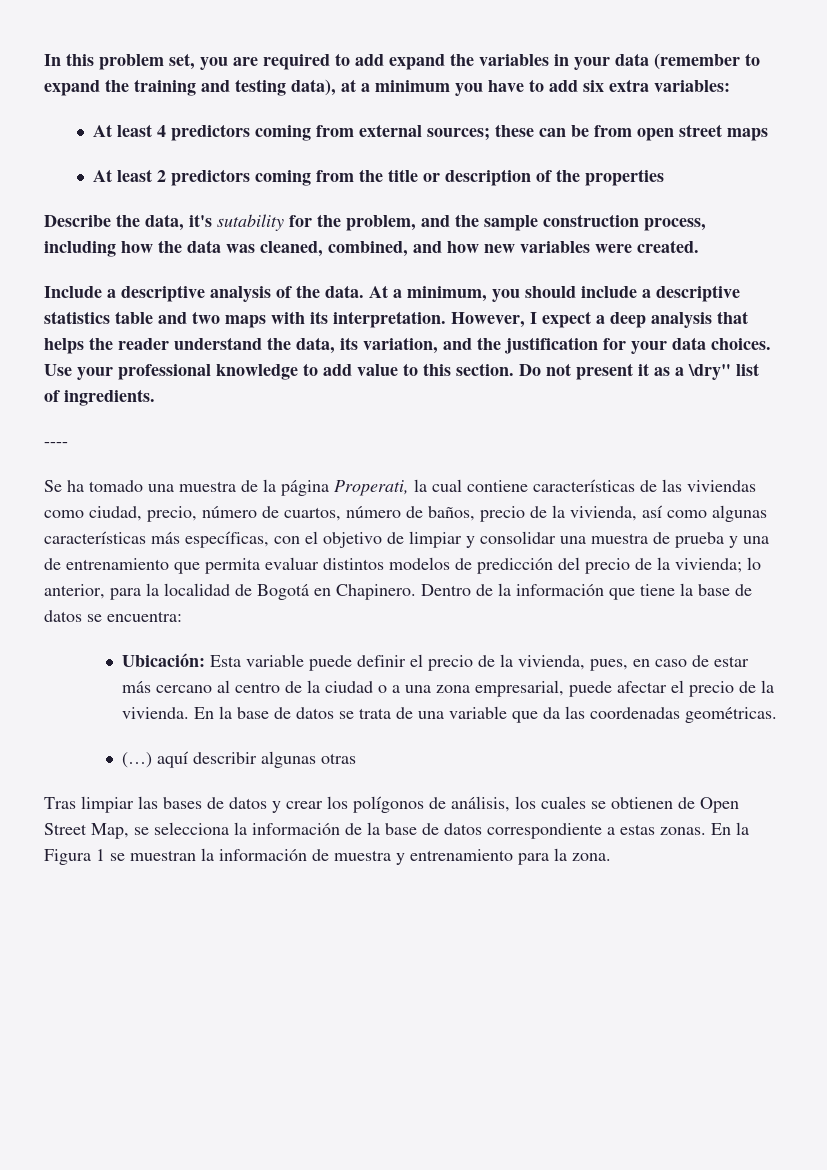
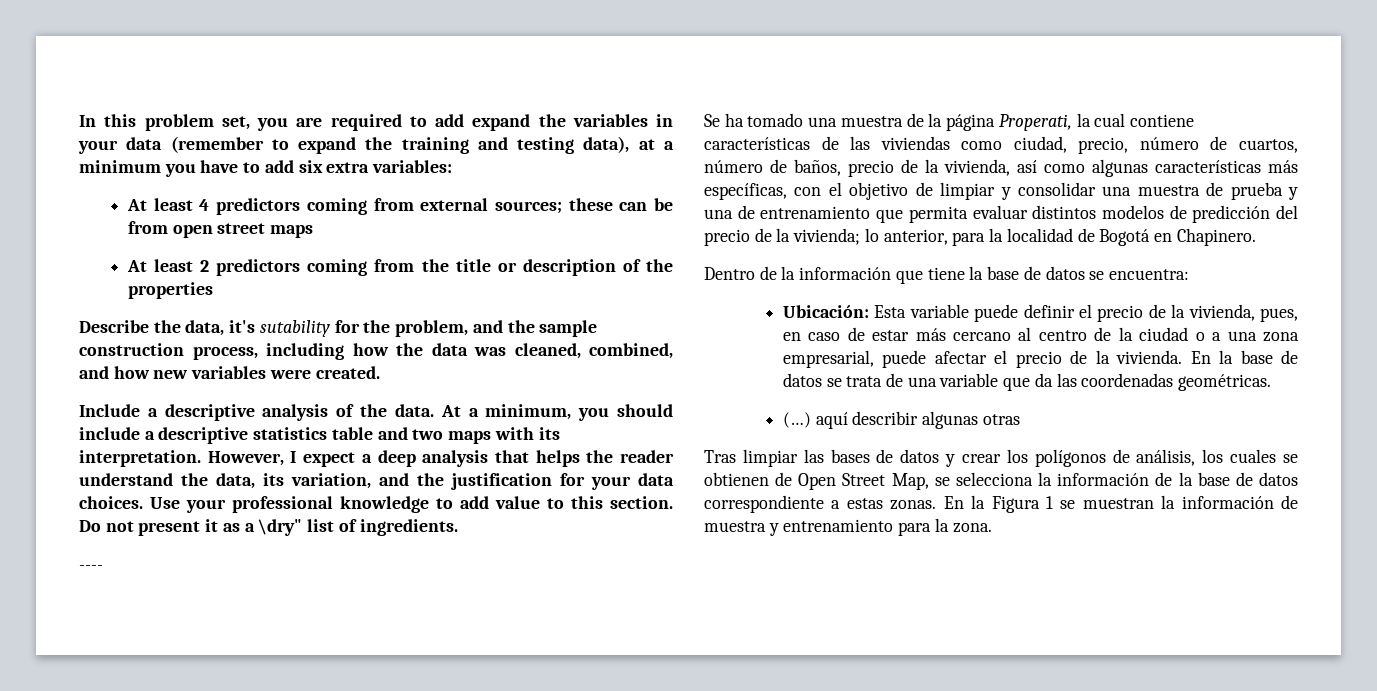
- lo anterior, para la localidad de Bogotá en Chapinero. Dentro de la información que tiene la base de datos se encuentra:
+ lo anterior, para la localidad de Bogotá en Chapinero.
+ Dentro de la información que tiene la base de datos se encuentra:

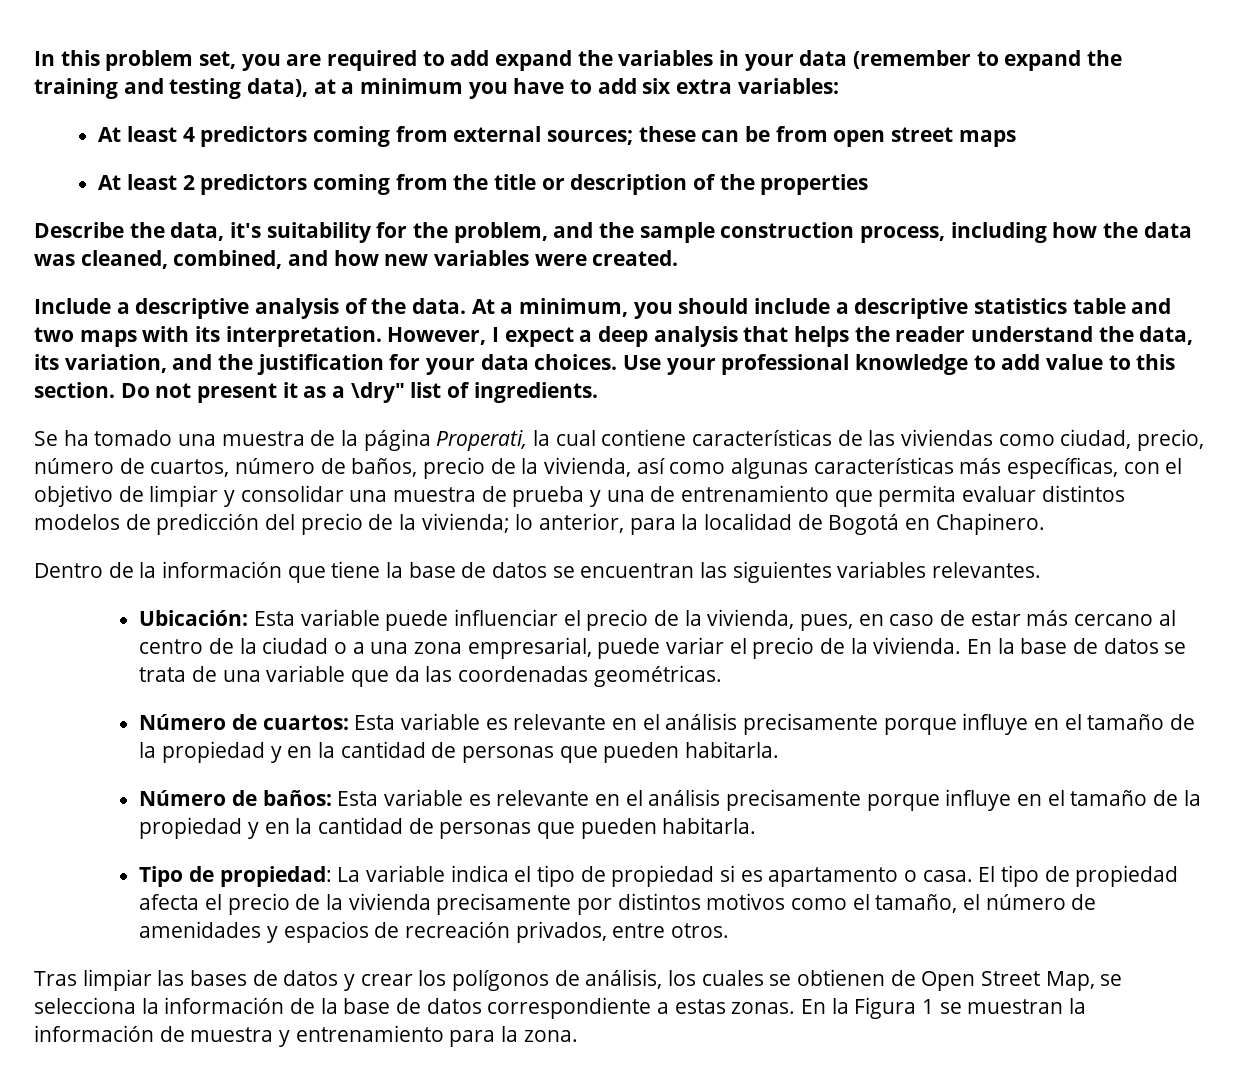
- Describe the data, it's sutability for the problem, and the sample construction process, including how the data was cleaned, combined, and how new variables were created.
+ Describe the data, it's suitability for the problem, and the sample construction process, including how the data was cleaned, combined, and how new variables were created.
- ----
- Dentro de la información que tiene la base de datos se encuentra:
+ Dentro de la información que tiene la base de datos se encuentran las siguientes variables relevantes.
- Ubicación: Esta variable puede definir el precio de la vivienda, pues, en caso de estar más cercano al centro de la ciudad o a una zona empresarial, puede afectar el precio de la vivienda.
+ Ubicación: Esta variable puede influenciar el precio de la vivienda, pues, en caso de estar más cercano al centro de la ciudad o a una zona empresarial, puede variar el precio de la vivienda.
- (…) aquí describir algunas otras
+ Número de cuartos: Esta variable es relevante en el análisis precisamente porque influye en el tamaño de la propiedad y en la cantidad de personas que pueden habitarla.
+ Número de baños: Esta variable es relevante en el análisis precisamente porque influye en el tamaño de la propiedad y en la cantidad de personas que pueden habitarla.
+ Tipo de propiedad: La variable indica el tipo de propiedad si es apartamento o casa. El tipo de propiedad afecta el precio de la vivienda precisamente por distintos motivos como el tamaño, el número de amenidades y espacios de recreación privados, entre otros.

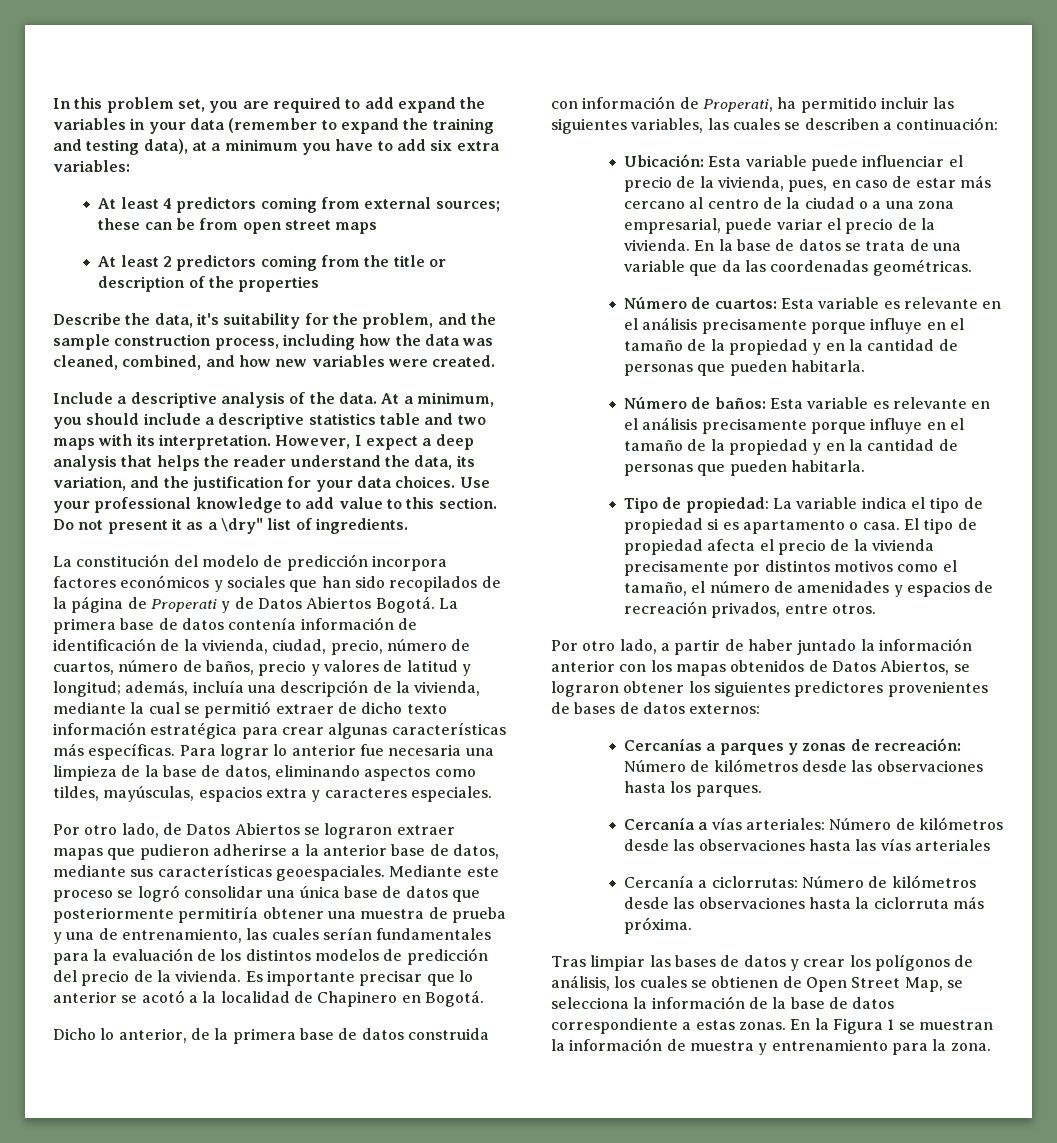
- Se ha tomado una muestra de la página Properati, la cual contiene características de las viviendas como ciudad, precio, número de cuartos, número de baños, precio de la vivienda, así como algunas características más específicas, con el objetivo de limpiar y consolidar una muestra de prueba y una de entrenamiento que permita evaluar distintos modelos de predicción del precio de la vivienda; lo anterior, para la localidad de Bogotá en Chapinero.
- Dentro de la información que tiene la base de datos se encuentran las siguientes variables relevantes.
+ La constitución del modelo de predicción incorpora factores económicos y sociales que han sido recopilados de la página de Properati y de Datos Abiertos Bogotá. La primera base de datos contenía información de identificación de la vivienda, ciudad, precio, número de cuartos, número de baños, precio y valores de latitud y longitud; además, incluía una descripción de la vivienda, mediante la cual se permitió extraer de dicho texto información estratégica para crear algunas características más específicas. Para lograr lo anterior fue necesaria una limpieza de la base de datos, eliminando aspectos como tildes, mayúsculas, espacios extra y caracteres especiales.
+ Por otro lado, de Datos Abiertos se lograron extraer mapas que pudieron adherirse a la anterior base de datos, mediante sus características geoespaciales. Mediante este proceso se logró consolidar una única base de datos que posteriormente permitiría obtener una muestra de prueba y una de entrenamiento, las cuales serían fundamentales para la evaluación de los distintos modelos de predicción del precio de la vivienda. Es importante precisar que lo anterior se acotó a la localidad de Chapinero en Bogotá.
+ Dicho lo anterior, de la primera base de datos construida con información de Properati, ha permitido incluir las siguientes variables, las cuales se describen a continuación:
+ Por otro lado, a partir de haber juntado la información anterior con los mapas obtenidos de Datos Abiertos, se lograron obtener los siguientes predictores provenientes de bases de datos externos:
+ Cercanías a parques y zonas de recreación: Número de kilómetros desde las observaciones hasta los parques.
+ Cercanía a vías arteriales: Número de kilómetros desde las observaciones hasta las vías arteriales
+ Cercanía a ciclorrutas: Número de kilómetros desde las observaciones hasta la ciclorruta más próxima.

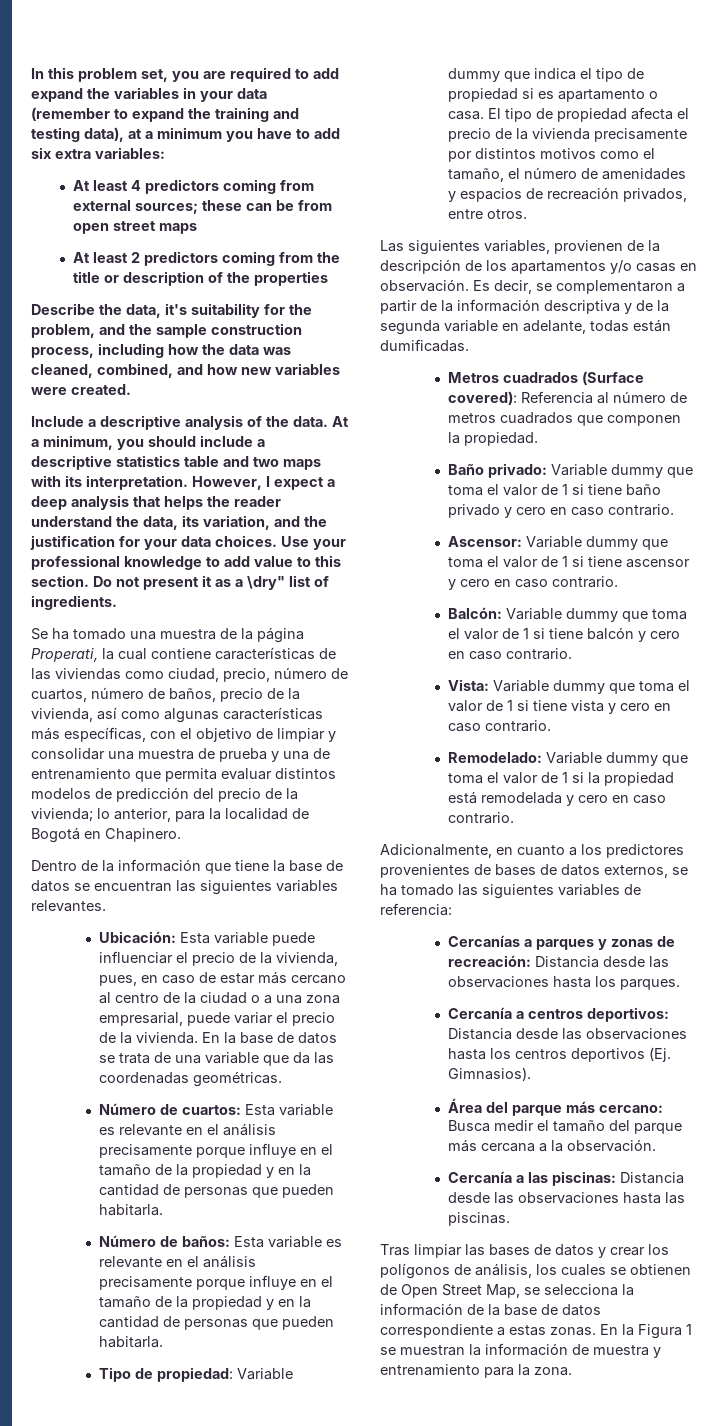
- La constitución del modelo de predicción incorpora factores económicos y sociales que han sido recopilados de la página de Properati y de Datos Abiertos Bogotá. La primera base de datos contenía información de identificación de la vivienda, ciudad, precio, número de cuartos, número de baños, precio y valores de latitud y longitud; además, incluía una descripción de la vivienda, mediante la cual se permitió extraer de dicho texto información estratégica para crear algunas características más específicas. Para lograr lo anterior fue necesaria una limpieza de la base de datos, eliminando aspectos como tildes, mayúsculas, espacios extra y caracteres especiales.
- Por otro lado, de Datos Abiertos se lograron extraer mapas que pudieron adherirse a la anterior base de datos, mediante sus características geoespaciales. Mediante este proceso se logró consolidar una única base de datos que posteriormente permitiría obtener una muestra de prueba y una de entrenamiento, las cuales serían fundamentales para la evaluación de los distintos modelos de predicción del precio de la vivienda. Es importante precisar que lo anterior se acotó a la localidad de Chapinero en Bogotá.
- Dicho lo anterior, de la primera base de datos construida con información de Properati, ha permitido incluir las siguientes variables, las cuales se describen a continuación:
+ Se ha tomado una muestra de la página Properati, la cual contiene características de las viviendas como ciudad, precio, número de cuartos, número de baños, precio de la vivienda, así como algunas características más específicas, con el objetivo de limpiar y consolidar una muestra de prueba y una de entrenamiento que permita evaluar distintos modelos de predicción del precio de la vivienda; lo anterior, para la localidad de Bogotá en Chapinero.
+ Dentro de la información que tiene la base de datos se encuentran las siguientes variables relevantes.
- Tipo de propiedad: La variable indica el tipo de propiedad si es apartamento o casa.
+ Tipo de propiedad: Variable dummy que indica el tipo de propiedad si es apartamento o casa.
- Por otro lado, a partir de haber juntado la información anterior con los mapas obtenidos de Datos Abiertos, se lograron obtener los siguientes predictores provenientes de bases de datos externos:
+ Las siguientes variables, provienen de la descripción de los apartamentos y/o casas en observación. Es decir, se complementaron a partir de la información descriptiva y de la segunda variable en adelante, todas están dumificadas.
+ Metros cuadrados (Surface covered): Referencia al número de metros cuadrados que componen la propiedad.
+ Baño privado: Variable dummy que toma el valor de 1 si tiene baño privado y cero en caso contrario.
+ Ascensor: Variable dummy que toma el valor de 1 si tiene ascensor y cero en caso contrario.
+ Balcón: Variable dummy que toma el valor de 1 si tiene balcón y cero en caso contrario.
+ Vista: Variable dummy que toma el valor de 1 si tiene vista y cero en caso contrario.
+ Remodelado: Variable dummy que toma el valor de 1 si la propiedad está remodelada y cero en caso contrario.
+ Adicionalmente, en cuanto a los predictores provenientes de bases de datos externos, se ha tomado las siguientes variables de referencia:
- Cercanías a parques y zonas de recreación: Número de kilómetros desde las observaciones hasta los parques.
+ Cercanías a parques y zonas de recreación: Distancia desde las observaciones hasta los parques.
- Cercanía a vías arteriales: Número de kilómetros desde las observaciones hasta las vías arteriales
- Cercanía a ciclorrutas: Número de kilómetros desde las observaciones hasta la ciclorruta más próxima.
+ Cercanía a centros deportivos: Distancia desde las observaciones hasta los centros deportivos (Ej. Gimnasios).
+ Área del parque más cercano: Busca medir el tamaño del parque más cercana a la observación.
+ Cercanía a las piscinas: Distancia desde las observaciones hasta las piscinas.

